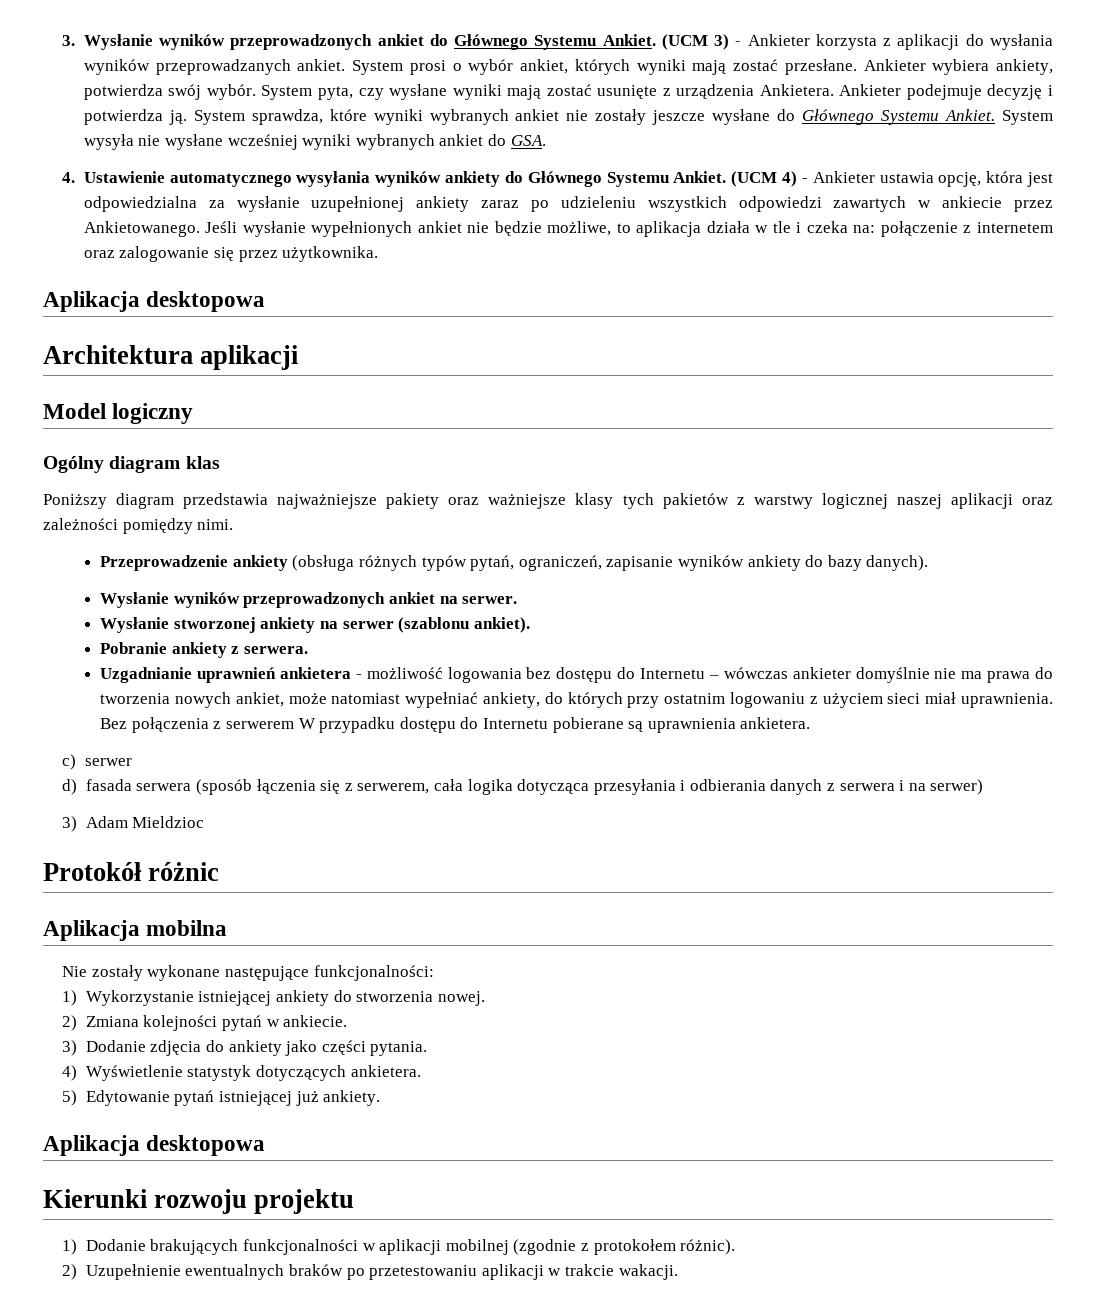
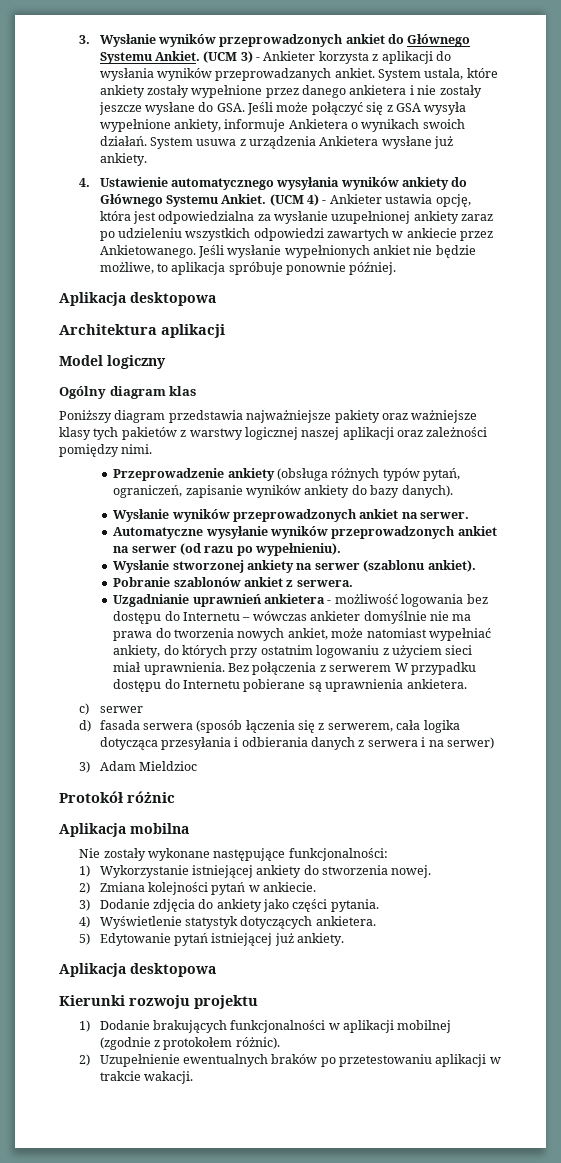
- System prosi o wybór ankiet, których wyniki mają zostać przesłane. Ankieter wybiera ankiety, potwierdza swój wybór. System pyta, czy wysłane wyniki mają zostać usunięte z urządzenia Ankietera. Ankieter podejmuje decyzję i potwierdza ją. System sprawdza, które wyniki wybranych ankiet nie zostały jeszcze wysłane do Głównego Systemu Ankiet. System wysyła nie wysłane wcześniej wyniki wybranych ankiet do GSA.
+ System ustala, które ankiety zostały wypełnione przez danego ankietera i nie zostały jeszcze wysłane do GSA. Jeśli może połączyć się z GSA wysyła wypełnione ankiety, informuje Ankietera o wynikach swoich działań. System usuwa z urządzenia Ankietera wysłane już ankiety.
- Jeśli wysłanie wypełnionych ankiet nie będzie możliwe, to aplikacja działa w tle i czeka na: połączenie z internetem oraz zalogowanie się przez użytkownika.
+ Jeśli wysłanie wypełnionych ankiet nie będzie możliwe, to aplikacja spróbuje ponownie później.
+ Automatyczne wysyłanie wyników przeprowadzonych ankiet na serwer (od razu po wypełnieniu).
- Pobranie ankiety z serwera.
+ Pobranie szablonów ankiet z serwera.

